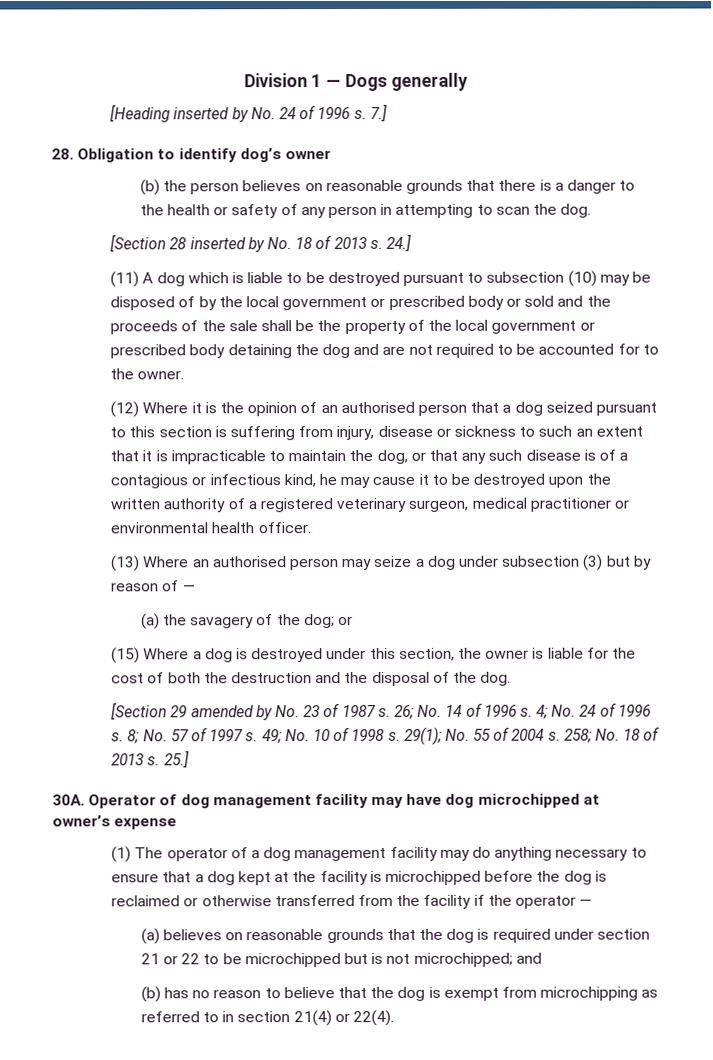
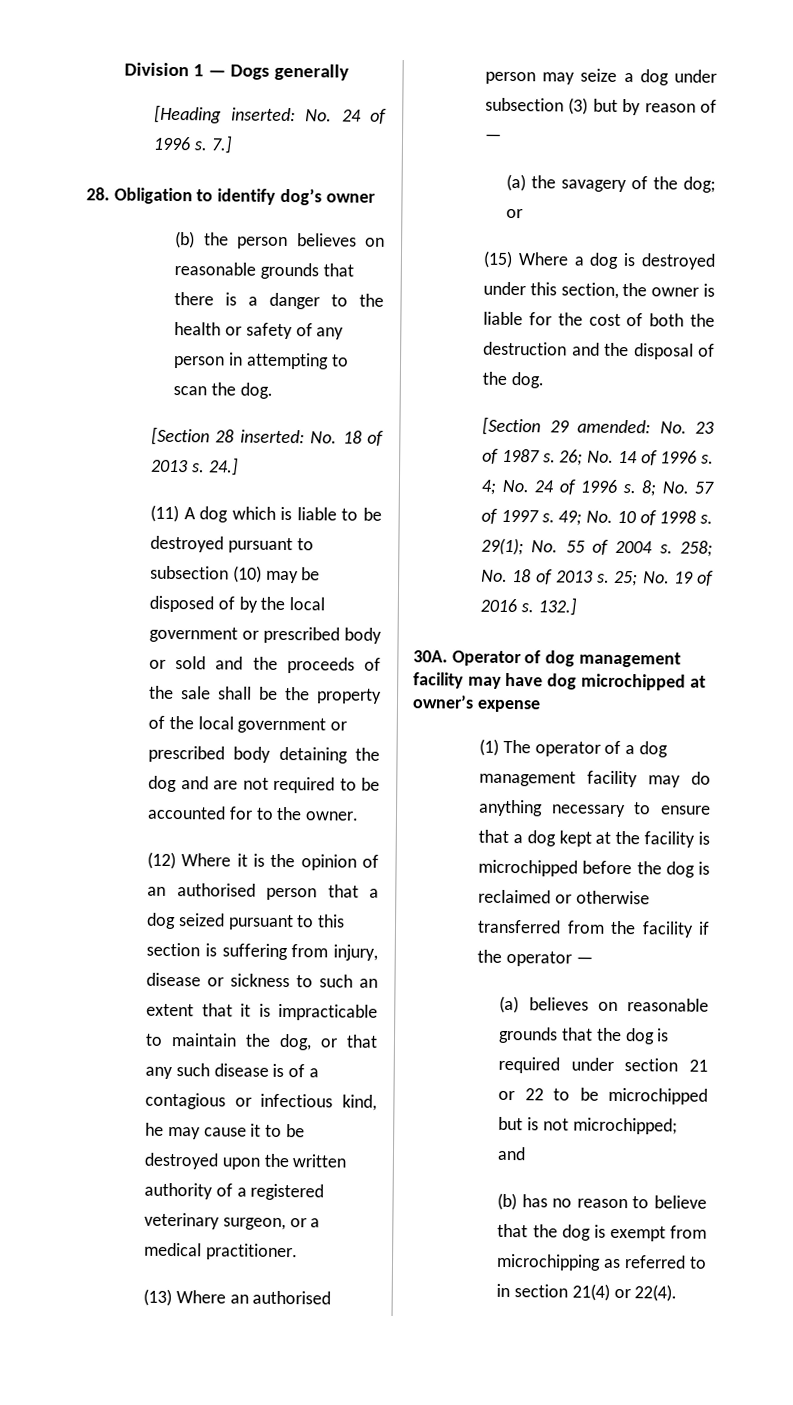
- [Heading inserted by No. 24 of 1996 s.
+ [Heading inserted: No. 24 of 1996 s.
- [Section 28 inserted by No. 18 of 2013 s.
+ [Section 28 inserted: No. 18 of 2013 s.
- (12) Where it is the opinion of an authorised person that a dog seized pursuant to this section is suffering from injury, disease or sickness to such an extent that it is impracticable to maintain the dog, or that any such disease is of a contagious or infectious kind, he may cause it to be destroyed upon the written authority of a registered veterinary surgeon, medical practitioner or environmental health officer.
+ (12) Where it is the opinion of an authorised person that a dog seized pursuant to this section is suffering from injury, disease or sickness to such an extent that it is impracticable to maintain the dog, or that any such disease is of a contagious or infectious kind, he may cause it to be destroyed upon the written authority of a registered veterinary surgeon, or a medical practitioner.
- [Section 29 amended by No. 23 of 1987 s.
+ [Section 29 amended: No. 23 of 1987 s.
- 25.]
+ 25; No. 19 of 2016 s. 132.]

